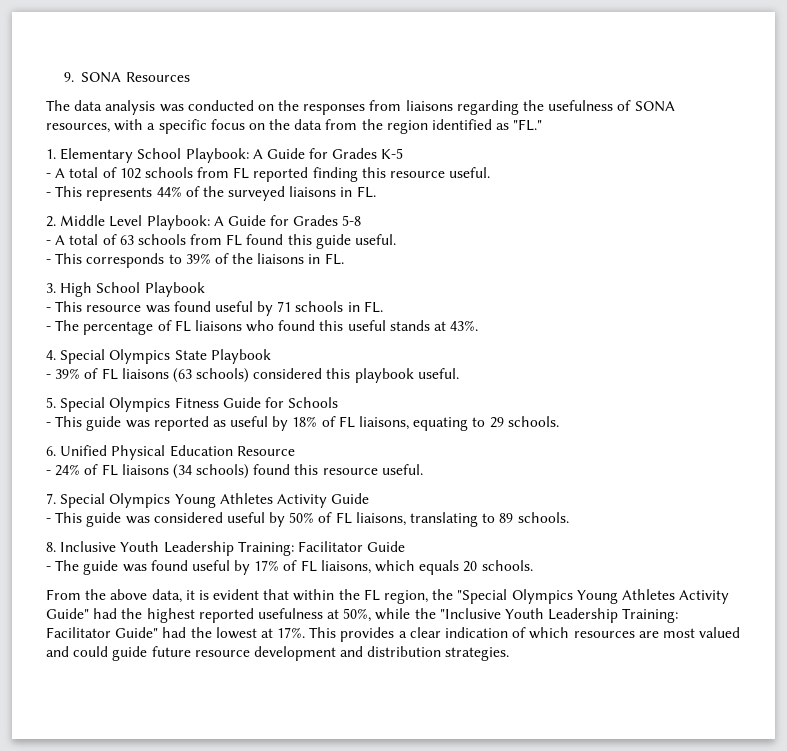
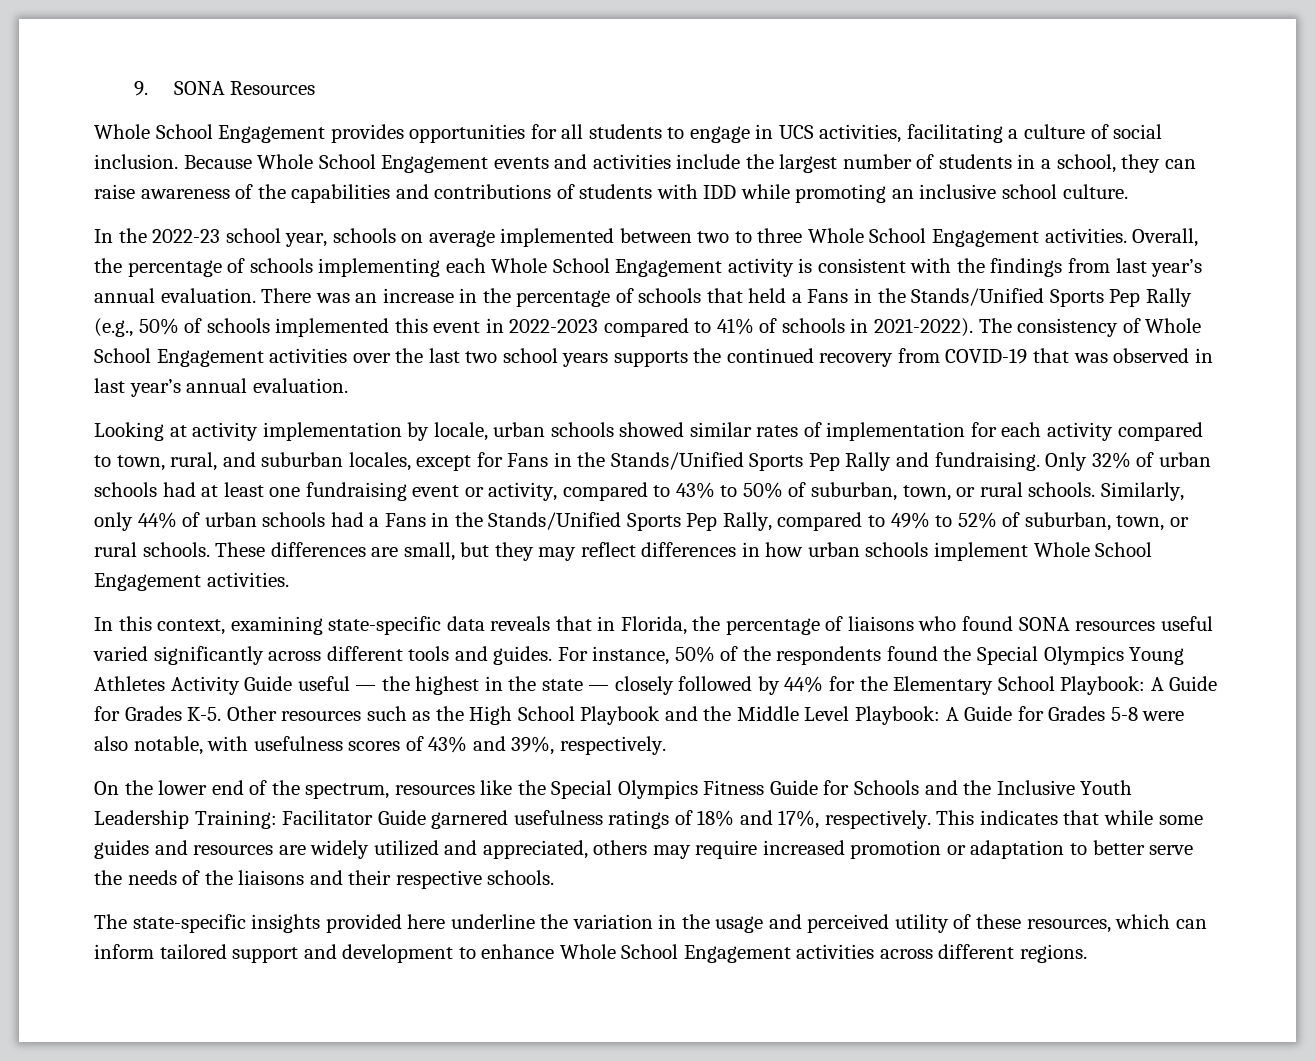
- The data analysis was conducted on the responses from liaisons regarding the usefulness of SONA resources, with a specific focus on the data from the region identified as "FL."
- 1. Elementary School Playbook: A Guide for Grades K-5
- - A total of 102 schools from FL reported finding this resource useful.
- - This represents 44% of the surveyed liaisons in FL.
- 2. Middle Level Playbook: A Guide for Grades 5-8
- - A total of 63 schools from FL found this guide useful.
- - This corresponds to 39% of the liaisons in FL.
- 3. High School Playbook
- - This resource was found useful by 71 schools in FL.
- - The percentage of FL liaisons who found this useful stands at 43%.
- 4. Special Olympics State Playbook
- - 39% of FL liaisons (63 schools) considered this playbook useful.
- 5. Special Olympics Fitness Guide for Schools
- - This guide was reported as useful by 18% of FL liaisons, equating to 29 schools.
- 6. Unified Physical Education Resource
- - 24% of FL liaisons (34 schools) found this resource useful.
- 7. Special Olympics Young Athletes Activity Guide
- - This guide was considered useful by 50% of FL liaisons, translating to 89 schools.
- 8. Inclusive Youth Leadership Training: Facilitator Guide
- - The guide was found useful by 17% of FL liaisons, which equals 20 schools.
- From the above data, it is evident that within the FL region, the "Special Olympics Young Athletes Activity Guide" had the highest reported usefulness at 50%, while the "Inclusive Youth Leadership Training: Facilitator Guide" had the lowest at 17%. This provides a clear indication of which resources are most valued and could guide future resource development and distribution strategies.
+ Whole School Engagement provides opportunities for all students to engage in UCS activities, facilitating a culture of social inclusion. Because Whole School Engagement events and activities include the largest number of students in a school, they can raise awareness of the capabilities and contributions of students with IDD while promoting an inclusive school culture.
+ In the 2022-23 school year, schools on average implemented between two to three Whole School Engagement activities. Overall, the percentage of schools implementing each Whole School Engagement activity is consistent with the findings from last year’s annual evaluation. There was an increase in the percentage of schools that held a Fans in the Stands/Unified Sports Pep Rally (e.g., 50% of schools implemented this event in 2022-2023 compared to 41% of schools in 2021-2022). The consistency of Whole School Engagement activities over the last two school years supports the continued recovery from COVID-19 that was observed in last year’s annual evaluation.
+ Looking at activity implementation by locale, urban schools showed similar rates of implementation for each activity compared to town, rural, and suburban locales, except for Fans in the Stands/Unified Sports Pep Rally and fundraising. Only 32% of urban schools had at least one fundraising event or activity, compared to 43% to 50% of suburban, town, or rural schools. Similarly, only 44% of urban schools had a Fans in the Stands/Unified Sports Pep Rally, compared to 49% to 52% of suburban, town, or rural schools. These differences are small, but they may reflect differences in how urban schools implement Whole School Engagement activities.
+ In this context, examining state-specific data reveals that in Florida, the percentage of liaisons who found SONA resources useful varied significantly across different tools and guides. For instance, 50% of the respondents found the Special Olympics Young Athletes Activity Guide useful — the highest in the state — closely followed by 44% for the Elementary School Playbook: A Guide for Grades K-5. Other resources such as the High School Playbook and the Middle Level Playbook: A Guide for Grades 5-8 were also notable, with usefulness scores of 43% and 39%, respectively.
+ On the lower end of the spectrum, resources like the Special Olympics Fitness Guide for Schools and the Inclusive Youth Leadership Training: Facilitator Guide garnered usefulness ratings of 18% and 17%, respectively. This indicates that while some guides and resources are widely utilized and appreciated, others may require increased promotion or adaptation to better serve the needs of the liaisons and their respective schools.
+ The state-specific insights provided here underline the variation in the usage and perceived utility of these resources, which can inform tailored support and development to enhance Whole School Engagement activities across different regions.

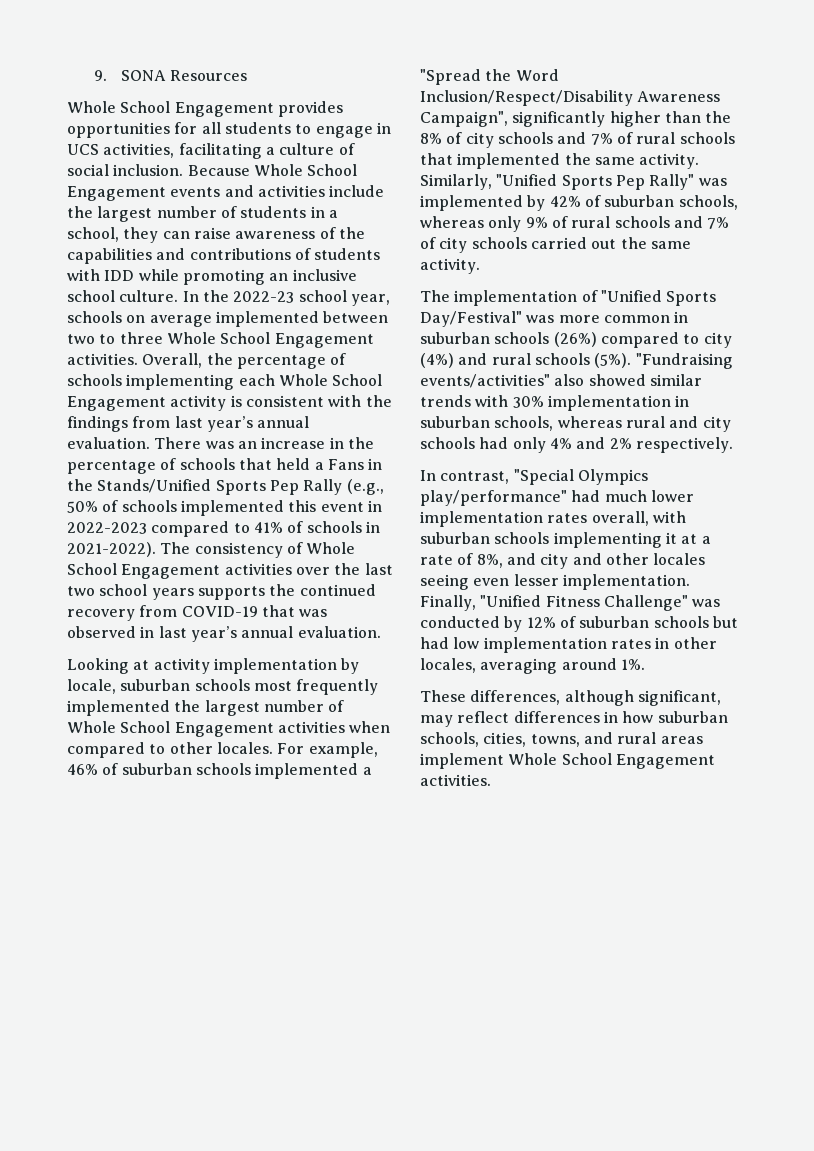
- Because Whole School Engagement events and activities include the largest number of students in a school, they can raise awareness of the capabilities and contributions of students with IDD while promoting an inclusive school culture.
- In the 2022-23 school year, schools on average implemented between two to three Whole School Engagement activities.
+ Because Whole School Engagement events and activities include the largest number of students in a school, they can raise awareness of the capabilities and contributions of students with IDD while promoting an inclusive school culture. In the 2022-23 school year, schools on average implemented between two to three Whole School Engagement activities.
- Looking at activity implementation by locale, urban schools showed similar rates of implementation for each activity compared to town, rural, and suburban locales, except for Fans in the Stands/Unified Sports Pep Rally and fundraising. Only 32% of urban schools had at least one fundraising event or activity, compared to 43% to 50% of suburban, town, or rural schools. Similarly, only 44% of urban schools had a Fans in the Stands/Unified Sports Pep Rally, compared to 49% to 52% of suburban, town, or rural schools. These differences are small, but they may reflect differences in how urban schools implement Whole School Engagement activities.
+ Looking at activity implementation by locale, suburban schools most frequently implemented the largest number of Whole School Engagement activities when compared to other locales. For example, 46% of suburban schools implemented a "Spread the Word Inclusion/Respect/Disability Awareness Campaign", significantly higher than the 8% of city schools and 7% of rural schools that implemented the same activity. Similarly, "Unified Sports Pep Rally" was implemented by 42% of suburban schools, whereas only 9% of rural schools and 7% of city schools carried out the same activity.
+ The implementation of "Unified Sports Day/Festival" was more common in suburban schools (26%) compared to city (4%) and rural schools (5%). "Fundraising events/activities" also showed similar trends with 30% implementation in suburban schools, whereas rural and city schools had only 4% and 2% respectively.
+ In contrast, "Special Olympics play/performance" had much lower implementation rates overall, with suburban schools implementing it at a rate of 8%, and city and other locales seeing even lesser implementation. Finally, "Unified Fitness Challenge" was conducted by 12% of suburban schools but had low implementation rates in other locales, averaging around 1%.
+ These differences, although significant, may reflect differences in how suburban schools, cities, towns, and rural areas implement Whole School Engagement activities.
- In this context, examining state-specific data reveals that in Florida, the percentage of liaisons who found SONA resources useful varied significantly across different tools and guides. For instance, 50% of the respondents found the Special Olympics Young Athletes Activity Guide useful — the highest in the state — closely followed by 44% for the Elementary School Playbook: A Guide for Grades K-5. Other resources such as the High School Playbook and the Middle Level Playbook: A Guide for Grades 5-8 were also notable, with usefulness scores of 43% and 39%, respectively.
- On the lower end of the spectrum, resources like the Special Olympics Fitness Guide for Schools and the Inclusive Youth Leadership Training: Facilitator Guide garnered usefulness ratings of 18% and 17%, respectively. This indicates that while some guides and resources are widely utilized and appreciated, others may require increased promotion or adaptation to better serve the needs of the liaisons and their respective schools.
- The state-specific insights provided here underline the variation in the usage and perceived utility of these resources, which can inform tailored support and development to enhance Whole School Engagement activities across different regions.

